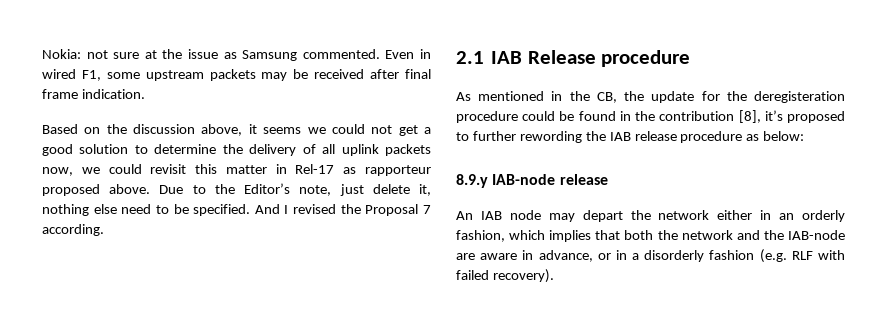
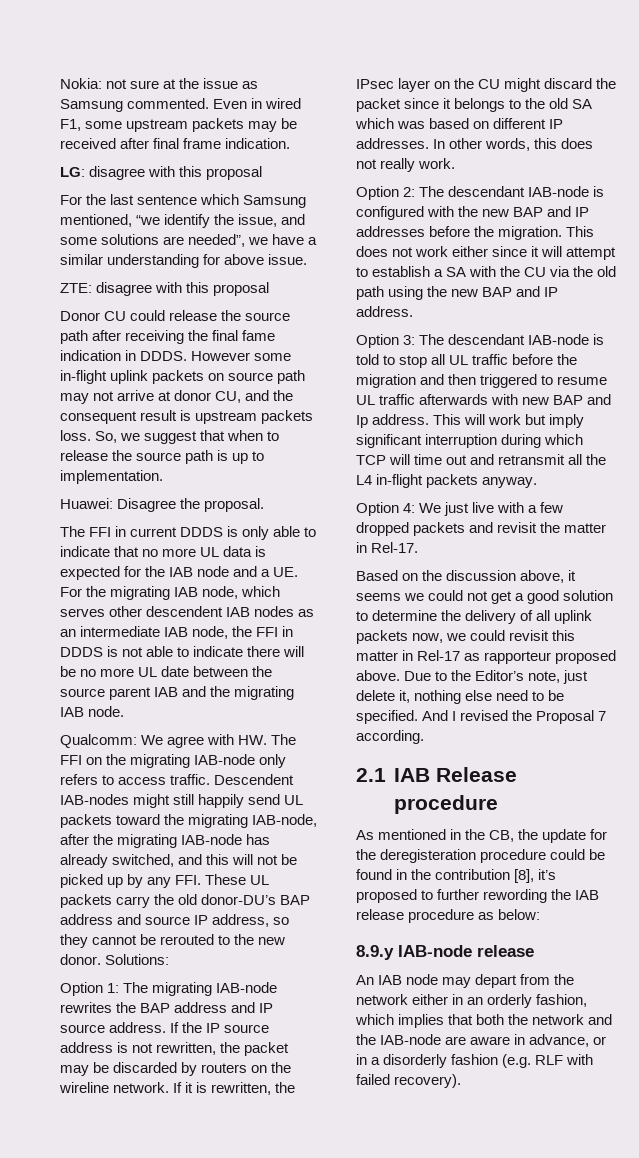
+ LG: disagree with this proposal
+ For the last sentence which Samsung mentioned, “we identify the issue, and some solutions are needed”, we have a similar understanding for above issue.
+ ZTE: disagree with this proposal
+ Donor CU could release the source path after receiving the final fame indication in DDDS. However some in-flight uplink packets on source path may not arrive at donor CU, and the consequent result is upstream packets loss. So, we suggest that when to release the source path is up to implementation.
+ Huawei: Disagree the proposal.
+ The FFI in current DDDS is only able to indicate that no more UL data is expected for the IAB node and a UE. For the migrating IAB node, which serves other descendent IAB nodes as an intermediate IAB node, the FFI in DDDS is not able to indicate there will be no more UL date between the source parent IAB and the migrating IAB node.
+ Qualcomm: We agree with HW. The FFI on the migrating IAB-node only refers to access traffic. Descendent IAB-nodes might still happily send UL packets toward the migrating IAB-node, after the migrating IAB-node has already switched, and this will not be picked up by any FFI. These UL packets carry the old donor-DU’s BAP address and source IP address, so they cannot be rerouted to the new donor. Solutions:
+ Option 1: The migrating IAB-node rewrites the BAP address and IP source address. If the IP source address is not rewritten, the packet may be discarded by routers on the wireline network. If it is rewritten, the IPsec layer on the CU might discard the packet since it belongs to the old SA which was based on different IP addresses. In other words, this does not really work.
+ Option 2: The descendant IAB-node is configured with the new BAP and IP addresses before the migration. This does not work either since it will attempt to establish a SA with the CU via the old path using the new BAP and IP address.
+ Option 3: The descendant IAB-node is told to stop all UL traffic before the migration and then triggered to resume UL traffic afterwards with new BAP and Ip address. This will work but imply significant interruption during which TCP will time out and retransmit all the L4 in-flight packets anyway.
+ Option 4: We just live with a few dropped packets and revisit the matter in Rel-17.
- An IAB node may depart the network either in an orderly fashion, which implies that both the network and the IAB-node are aware in advance, or in a disorderly fashion (e.g. RLF with failed recovery).
+ An IAB node may depart from the network either in an orderly fashion, which implies that both the network and the IAB-node are aware in advance, or in a disorderly fashion (e.g. RLF with failed recovery).

